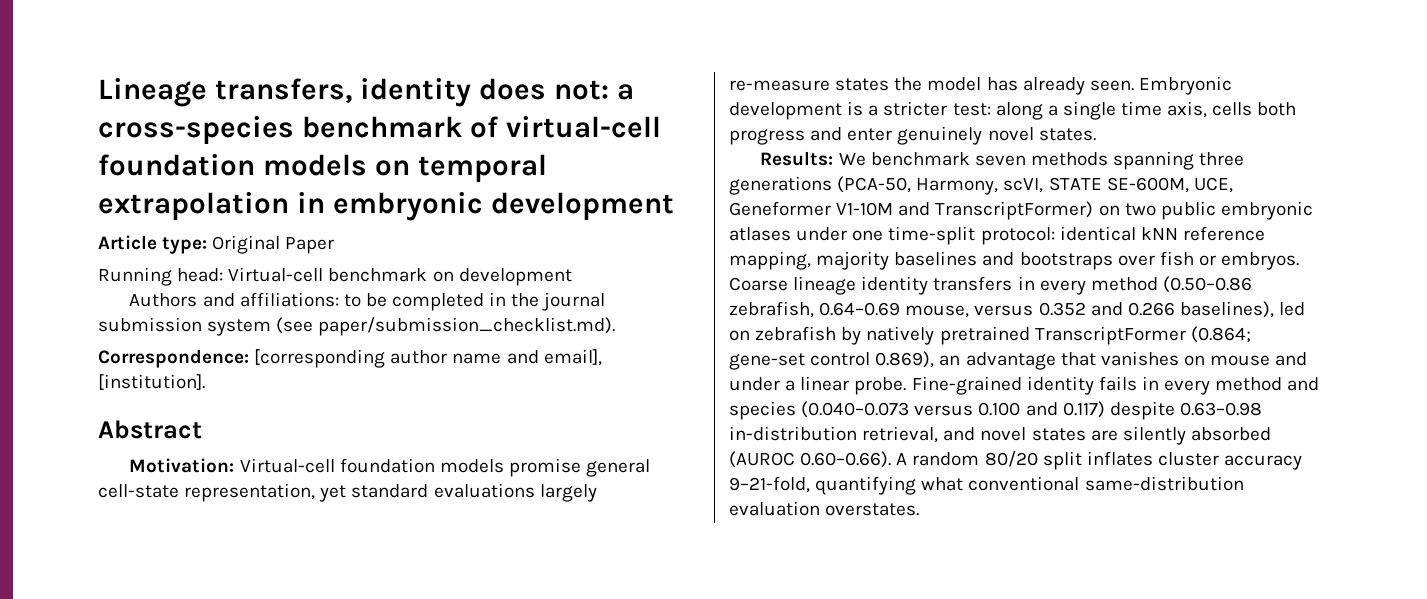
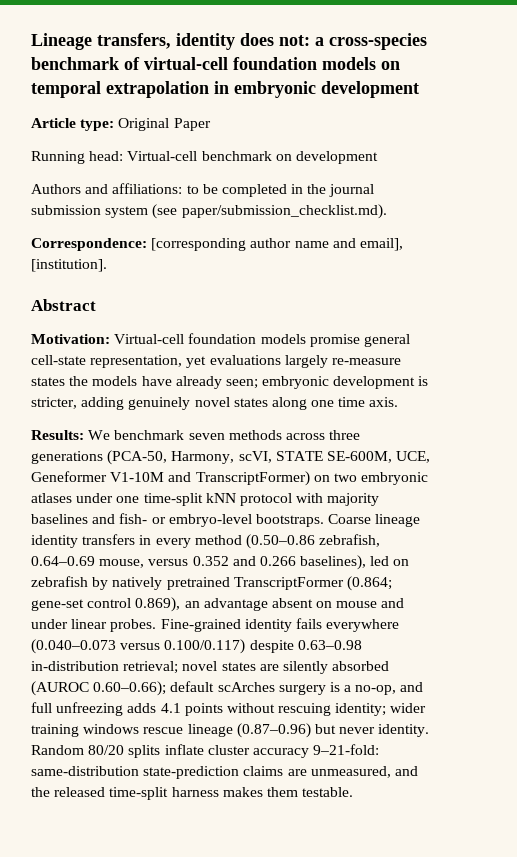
- Motivation: Virtual-cell foundation models promise general cell-state representation, yet standard evaluations largely re-measure states the model has already seen. Embryonic development is a stricter test: along a single time axis, cells both progress and enter genuinely novel states.
+ Motivation: Virtual-cell foundation models promise general cell-state representation, yet evaluations largely re-measure states the models have already seen; embryonic development is stricter, adding genuinely novel states along one time axis.
- Results: We benchmark seven methods spanning three generations (PCA-50, Harmony, scVI, STATE SE-600M, UCE, Geneformer V1-10M and TranscriptFormer) on two public embryonic atlases under one time-split protocol: identical kNN reference mapping, majority baselines and bootstraps over fish or embryos.
+ Results: We benchmark seven methods across three generations (PCA-50, Harmony, scVI, STATE SE-600M, UCE, Geneformer V1-10M and TranscriptFormer) on two embryonic atlases under one time-split kNN protocol with majority baselines and fish- or embryo-level bootstraps.
- Coarse lineage identity transfers in every method (0.50–0.86 zebrafish, 0.64–0.69 mouse, versus 0.352 and 0.266 baselines), led on zebrafish by natively pretrained TranscriptFormer (0.864; gene-set control 0.869), an advantage that vanishes on mouse and under a linear probe. Fine-grained identity fails in every method and species (0.040–0.073 versus 0.100 and 0.117) despite 0.63–0.98 in-distribution retrieval, and novel states are silently absorbed (AUROC 0.60–0.66). A random 80/20 split inflates cluster accuracy 9–21-fold, quantifying what conventional same-distribution evaluation overstates.
+ Coarse lineage identity transfers in every method (0.50–0.86 zebrafish, 0.64–0.69 mouse, versus 0.352 and 0.266 baselines), led on zebrafish by natively pretrained TranscriptFormer (0.864; gene-set control 0.869), an advantage absent on mouse and under linear probes. Fine-grained identity fails everywhere (0.040–0.073 versus 0.100/0.117) despite 0.63–0.98 in-distribution retrieval; novel states are silently absorbed (AUROC 0.60–0.66); default scArches surgery is a no-op, and full unfreezing adds 4.1 points without rescuing identity; wider training windows rescue lineage (0.87–0.96) but never identity. Random 80/20 splits inflate cluster accuracy 9–21-fold: same-distribution state-prediction claims are unmeasured, and the released time-split harness makes them testable.

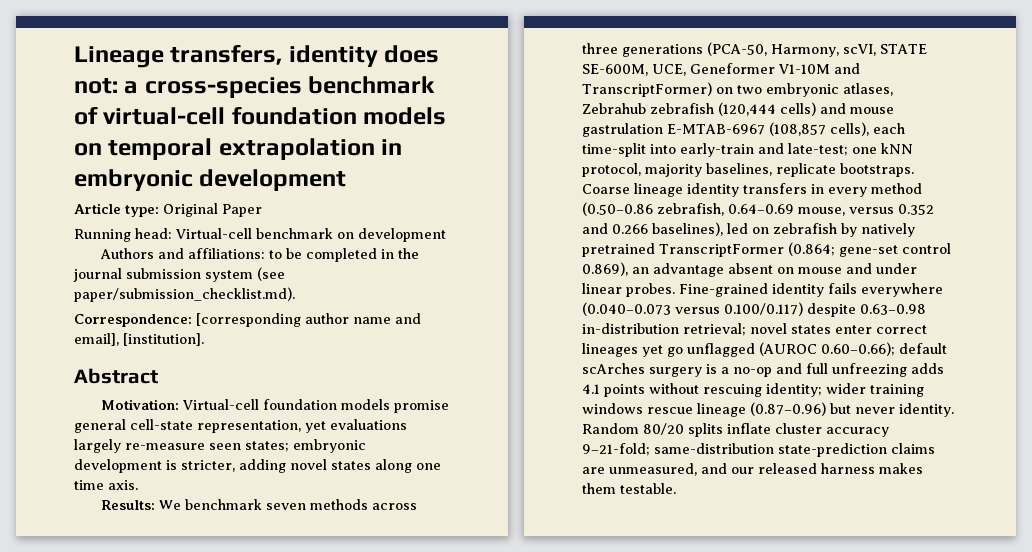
- Motivation: Virtual-cell foundation models promise general cell-state representation, yet evaluations largely re-measure states the models have already seen; embryonic development is stricter, adding genuinely novel states along one time axis.
+ Motivation: Virtual-cell foundation models promise general cell-state representation, yet evaluations largely re-measure seen states; embryonic development is stricter, adding novel states along one time axis.
- Results: We benchmark seven methods across three generations (PCA-50, Harmony, scVI, STATE SE-600M, UCE, Geneformer V1-10M and TranscriptFormer) on two embryonic atlases under one time-split kNN protocol with majority baselines and fish- or embryo-level bootstraps.
+ Results: We benchmark seven methods across three generations (PCA-50, Harmony, scVI, STATE SE-600M, UCE, Geneformer V1-10M and TranscriptFormer) on two embryonic atlases, Zebrahub zebrafish (120,444 cells) and mouse gastrulation E-MTAB-6967 (108,857 cells), each time-split into early-train and late-test; one kNN protocol, majority baselines, replicate bootstraps.
- Fine-grained identity fails everywhere (0.040–0.073 versus 0.100/0.117) despite 0.63–0.98 in-distribution retrieval; novel states are silently absorbed (AUROC 0.60–0.66); default scArches surgery is a no-op, and full unfreezing adds 4.1 points without rescuing identity; wider training windows rescue lineage (0.87–0.96) but never identity.
+ Fine-grained identity fails everywhere (0.040–0.073 versus 0.100/0.117) despite 0.63–0.98 in-distribution retrieval; novel states enter correct lineages yet go unflagged (AUROC 0.60–0.66); default scArches surgery is a no-op and full unfreezing adds 4.1 points without rescuing identity; wider training windows rescue lineage (0.87–0.96) but never identity.
- Random 80/20 splits inflate cluster accuracy 9–21-fold: same-distribution state-prediction claims are unmeasured, and the released time-split harness makes them testable.
+ Random 80/20 splits inflate cluster accuracy 9–21-fold; same-distribution state-prediction claims are unmeasured, and our released harness makes them testable.

